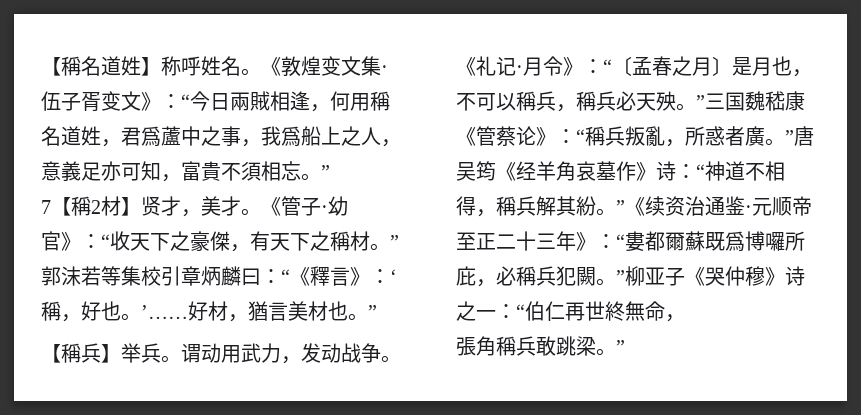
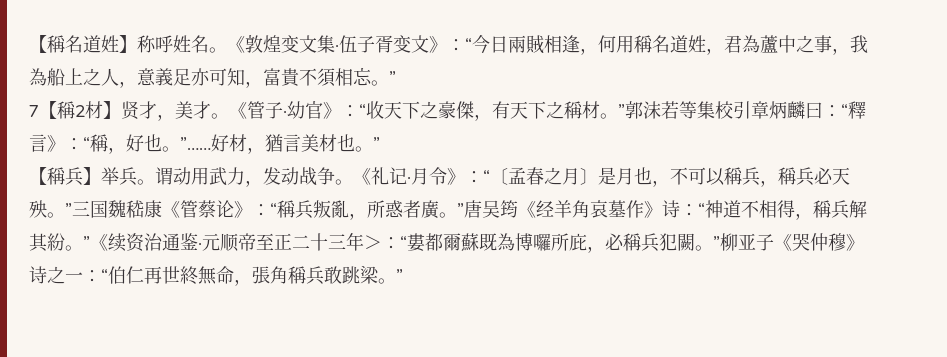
- 《敦煌变文集·伍子胥变文》：“今日兩賊相逢，何用稱名道姓，君爲蘆中之事，我爲船上之人，意義足亦可知，富貴不須相忘。”
+ 《敦煌变文集·伍子胥变文》：“今日兩賊相逢，何用稱名道姓，君為蘆中之事，我為船上之人，意義足亦可知，富貴不須相忘。”
- 《管子·幼官》：“收天下之豪傑，有天下之稱材。”郭沫若等集校引章炳麟曰：“《釋言》：‘稱，好也。’……
+ 《管子·幼官》：“收天下之豪傑，有天下之稱材。”郭沫若等集校引章炳麟曰：“釋言》：“稱，好也。”……
- “神道不相得，稱兵解其紛。”《续资治通鉴·元顺帝至正二十三年》：
+ “神道不相得，稱兵解其紛。”《续资治通鉴·元顺帝至正二十三年＞：
- “婁都爾蘇既爲博囉所庇，必稱兵犯闕。”柳亚子《哭仲穆》诗之一：
+ “婁都爾蘇既為博囉所庇，必稱兵犯闕。”柳亚子《哭仲穆》诗之一：
- “伯仁再世終無命，
- 張角稱兵敢跳梁。”
+ “伯仁再世終無命，張角稱兵敢跳梁。”

